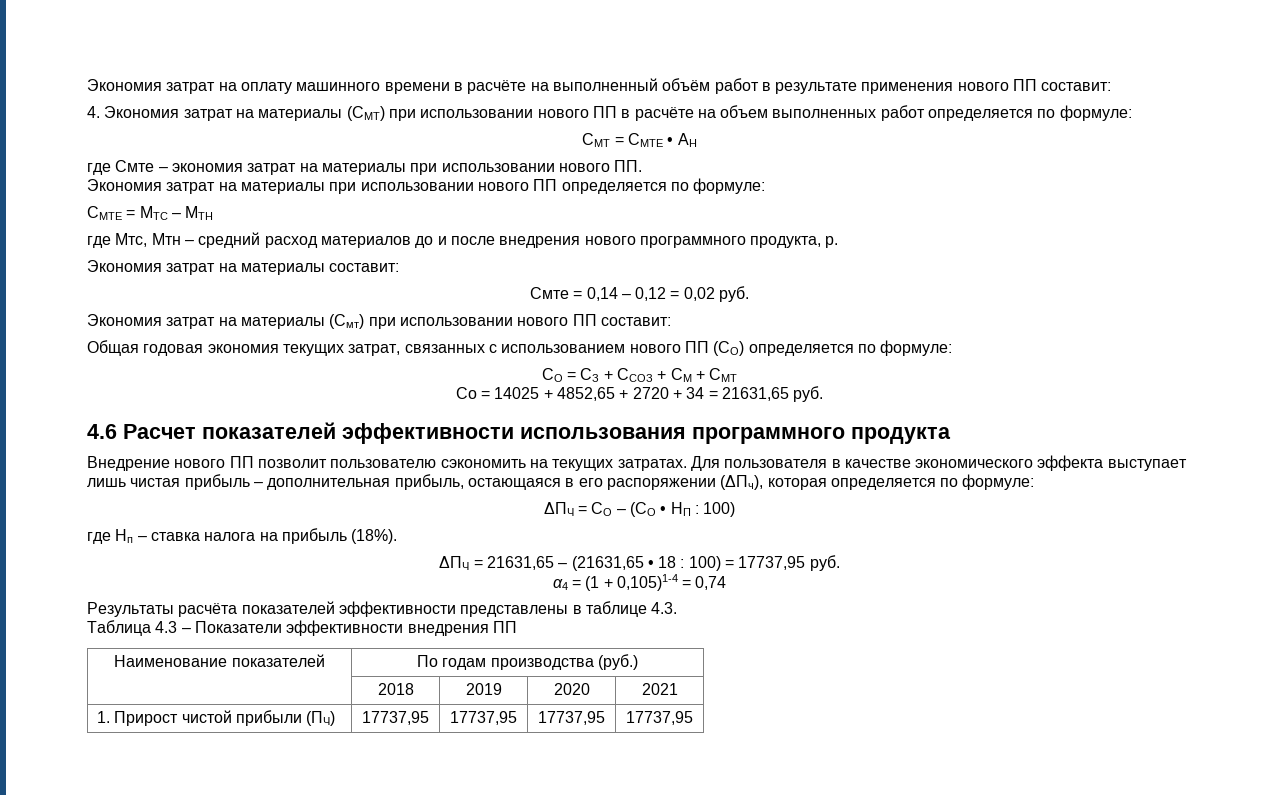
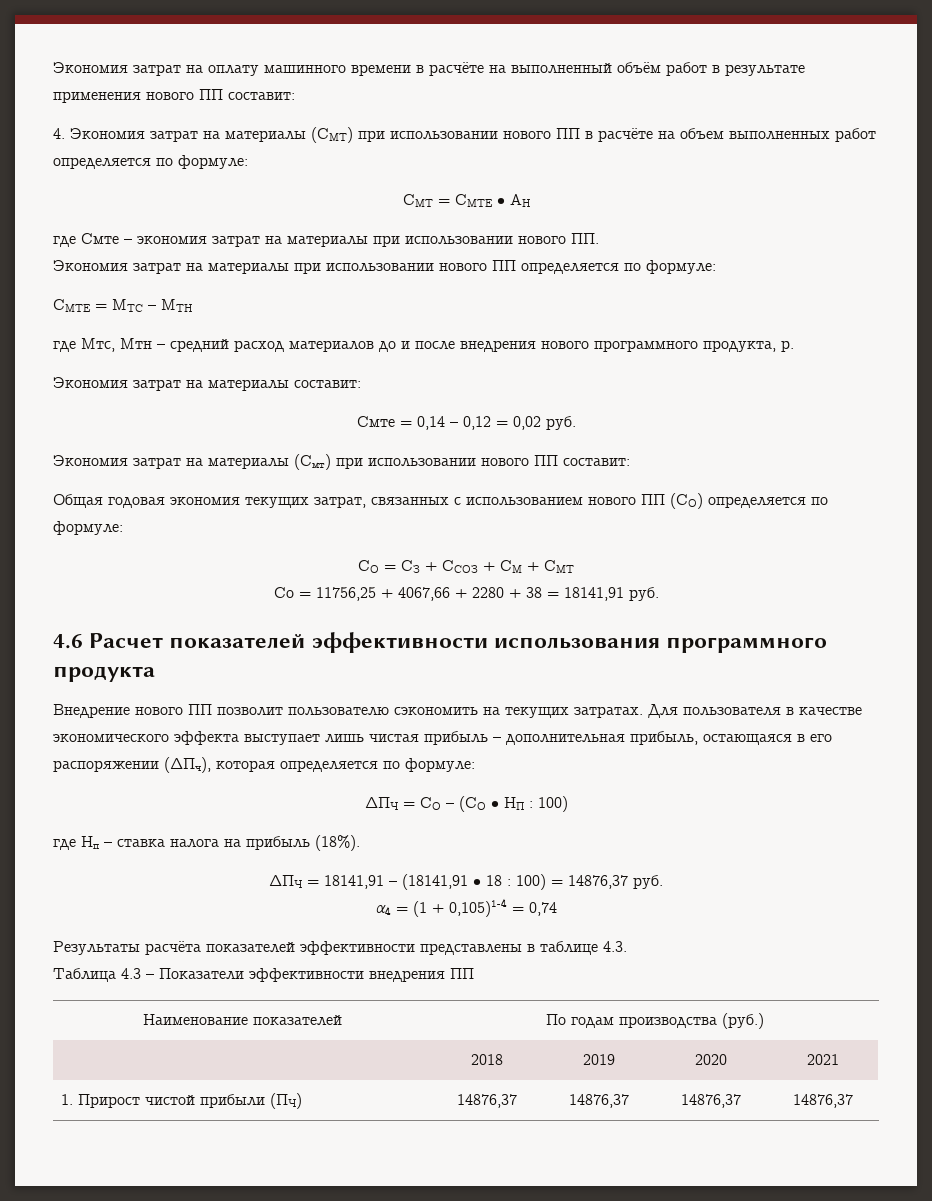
- Со = 14025 + 4852,65 + 2720 + 34 = 21631,65 руб.
+ Со = 11756,25 + 4067,66 + 2280 + 38 = 18141,91 руб.
- ΔПЧ = 21631,65 – (21631,65 • 18 : 100) = 17737,95 руб.
+ ΔПЧ = 18141,91 – (18141,91 • 18 : 100) = 14876,37 руб.
- 1. Прирост чистой прибыли (ПЧ) | 17737,95 | 17737,95 | 17737,95 | 17737,95
+ 1. Прирост чистой прибыли (ПЧ) | 14876,37 | 14876,37 | 14876,37 | 14876,37

